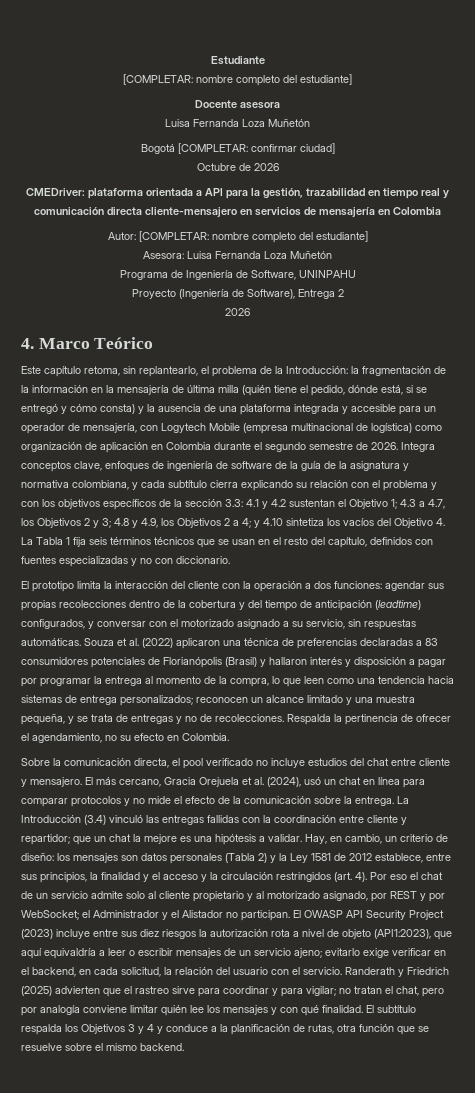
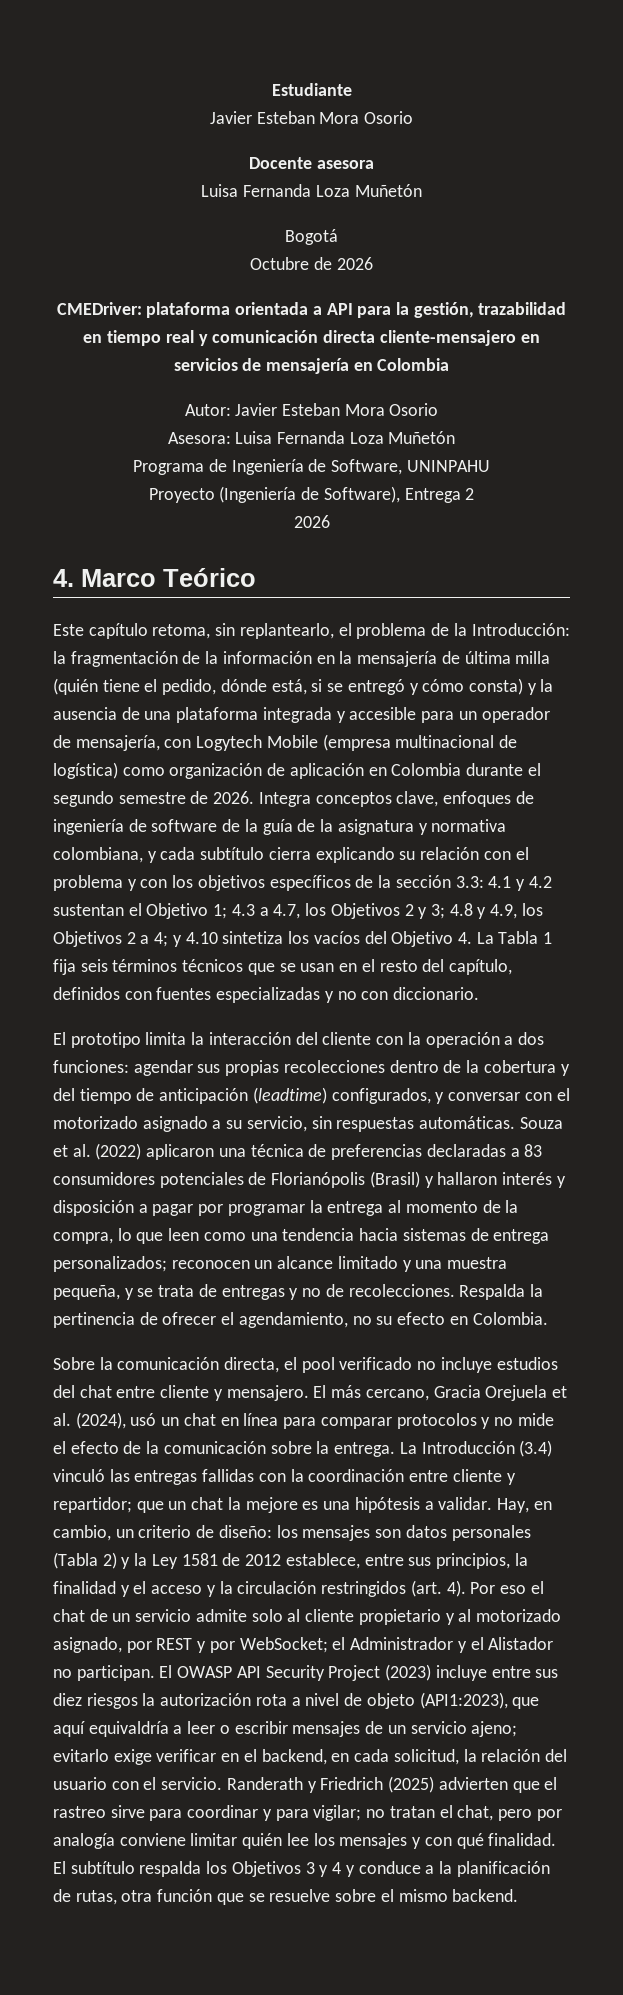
  Estudiante
- [COMPLETAR: nombre completo del estudiante]
+ Javier Esteban Mora Osorio
- Bogotá [COMPLETAR: confirmar ciudad]
+ Bogotá
- Autor: [COMPLETAR: nombre completo del estudiante]
+ Autor: Javier Esteban Mora Osorio

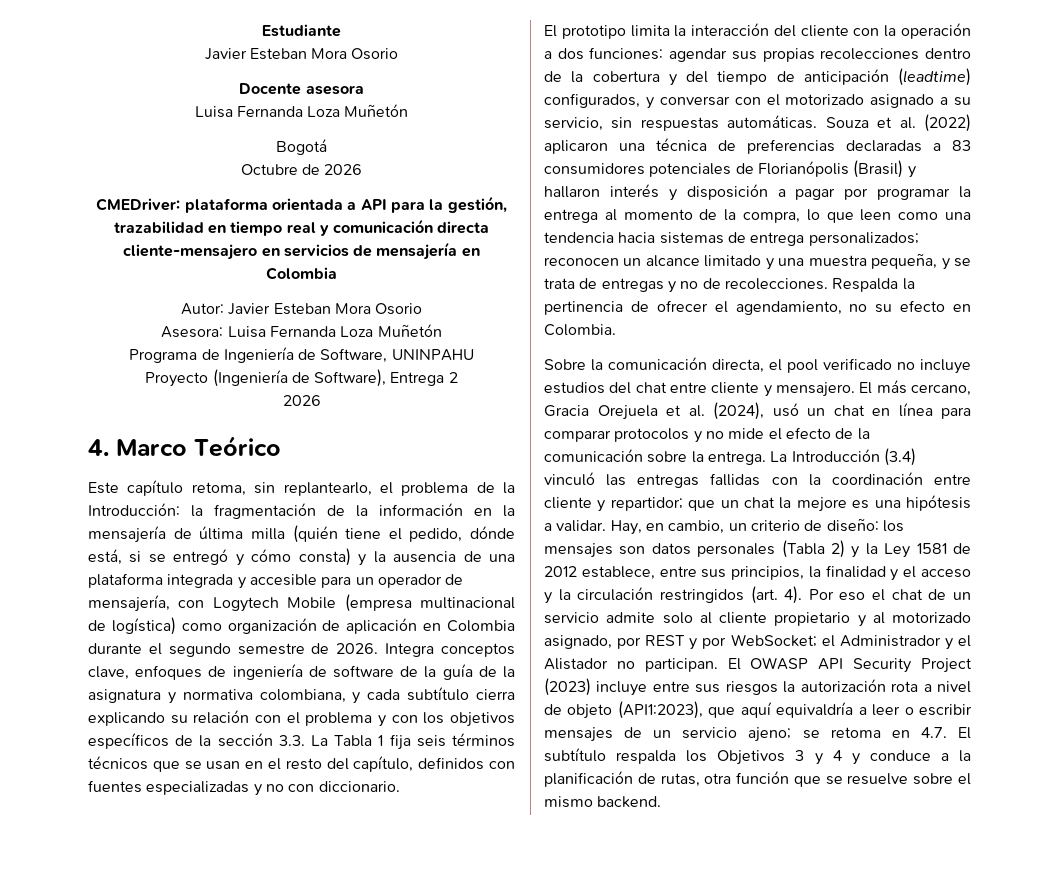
- Integra conceptos clave, enfoques de ingeniería de software de la guía de la asignatura y normativa colombiana, y cada subtítulo cierra explicando su relación con el problema y con los objetivos específicos de la sección 3.3: 4.1 y 4.2 sustentan el Objetivo 1; 4.3 a 4.7, los Objetivos 2 y 3; 4.8 y 4.9, los Objetivos 2 a 4; y 4.10 sintetiza los vacíos del Objetivo 4. La Tabla 1 fija seis términos técnicos que se usan en el resto del capítulo, definidos con fuentes especializadas y no con diccionario.
+ Integra conceptos clave, enfoques de ingeniería de software de la guía de la asignatura y normativa colombiana, y cada subtítulo cierra explicando su relación con el problema y con los objetivos específicos de la sección 3.3. La Tabla 1 fija seis términos técnicos que se usan en el resto del capítulo, definidos con fuentes especializadas y no con diccionario.
- El OWASP API Security Project (2023) incluye entre sus diez riesgos la autorización rota a nivel de objeto (API1:2023), que aquí equivaldría a leer o escribir mensajes de un servicio ajeno; evitarlo exige verificar en el backend, en cada solicitud, la relación del usuario con el servicio. Randerath y Friedrich (2025) advierten que el rastreo sirve para coordinar y para vigilar; no tratan el chat, pero por analogía conviene limitar quién lee los mensajes y con qué finalidad. El subtítulo respalda los Objetivos 3 y 4 y conduce a la planificación de rutas, otra función que se resuelve sobre el mismo backend.
+ El OWASP API Security Project (2023) incluye entre sus riesgos la autorización rota a nivel de objeto (API1:2023), que aquí equivaldría a leer o escribir mensajes de un servicio ajeno; se retoma en 4.7. El subtítulo respalda los Objetivos 3 y 4 y conduce a la planificación de rutas, otra función que se resuelve sobre el mismo backend.

